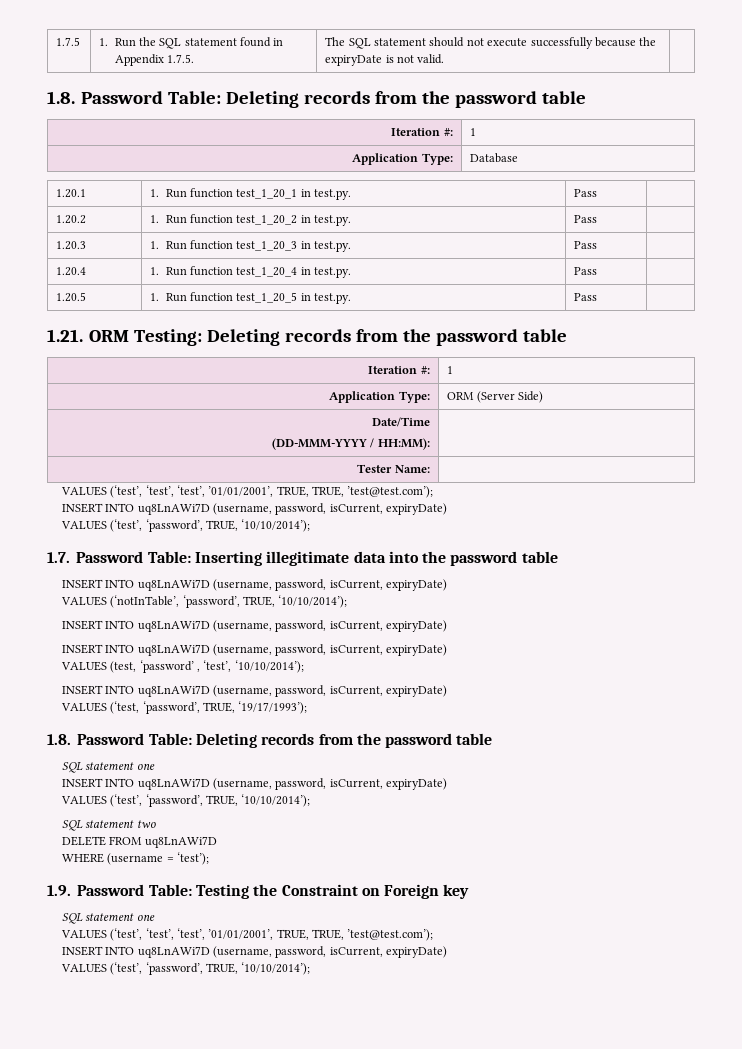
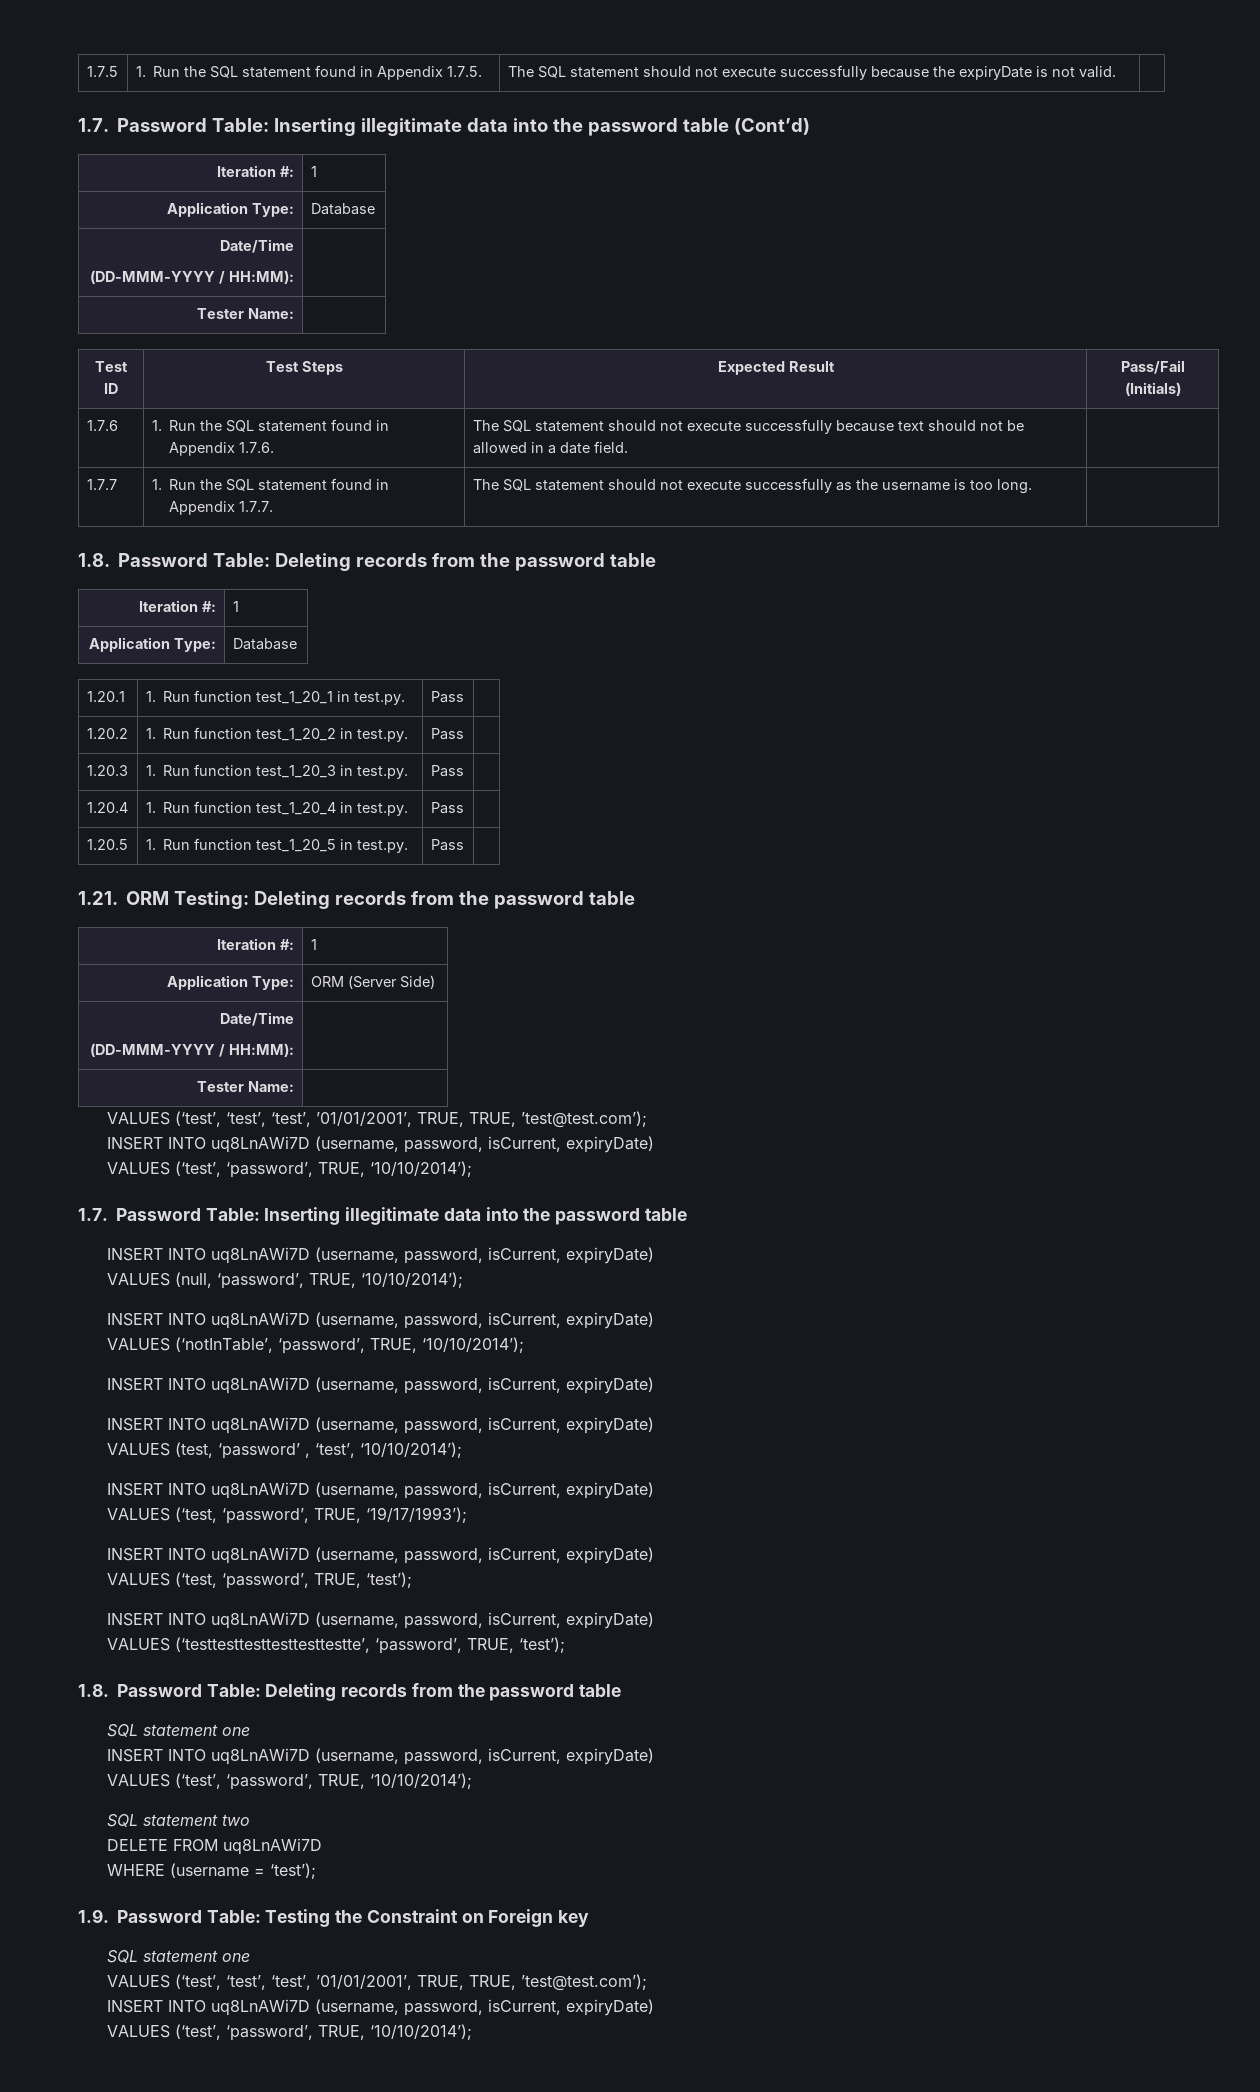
+ 1.7. Password Table: Inserting illegitimate data into the password table (Cont’d)
+ Iteration #: | 1
+ Application Type: | Database
+ Date/Time
+ (DD-MMM-YYYY / HH:MM): |
+ Tester Name: |
+ Test ID | Test Steps | Expected Result | Pass/Fail (Initials)
+ 1.7.6 | 1. Run the SQL statement found in Appendix 1.7.6. | The SQL statement should not execute successfully because text should not be allowed in a date field. |
+ 1.7.7 | 1. Run the SQL statement found in Appendix 1.7.7. | The SQL statement should not execute successfully as the username is too long. |
+ VALUES (null, ‘password’, TRUE, ‘10/10/2014’);
+ INSERT INTO uq8LnAWi7D (username, password, isCurrent, expiryDate)
  VALUES (‘test, ‘password’, TRUE, ‘19/17/1993’);
+ INSERT INTO uq8LnAWi7D (username, password, isCurrent, expiryDate)
+ VALUES (‘test, ‘password’, TRUE, ‘test’);
+ INSERT INTO uq8LnAWi7D (username, password, isCurrent, expiryDate)
+ VALUES (‘testtesttesttesttesttestte’, ‘password’, TRUE, ‘test’);

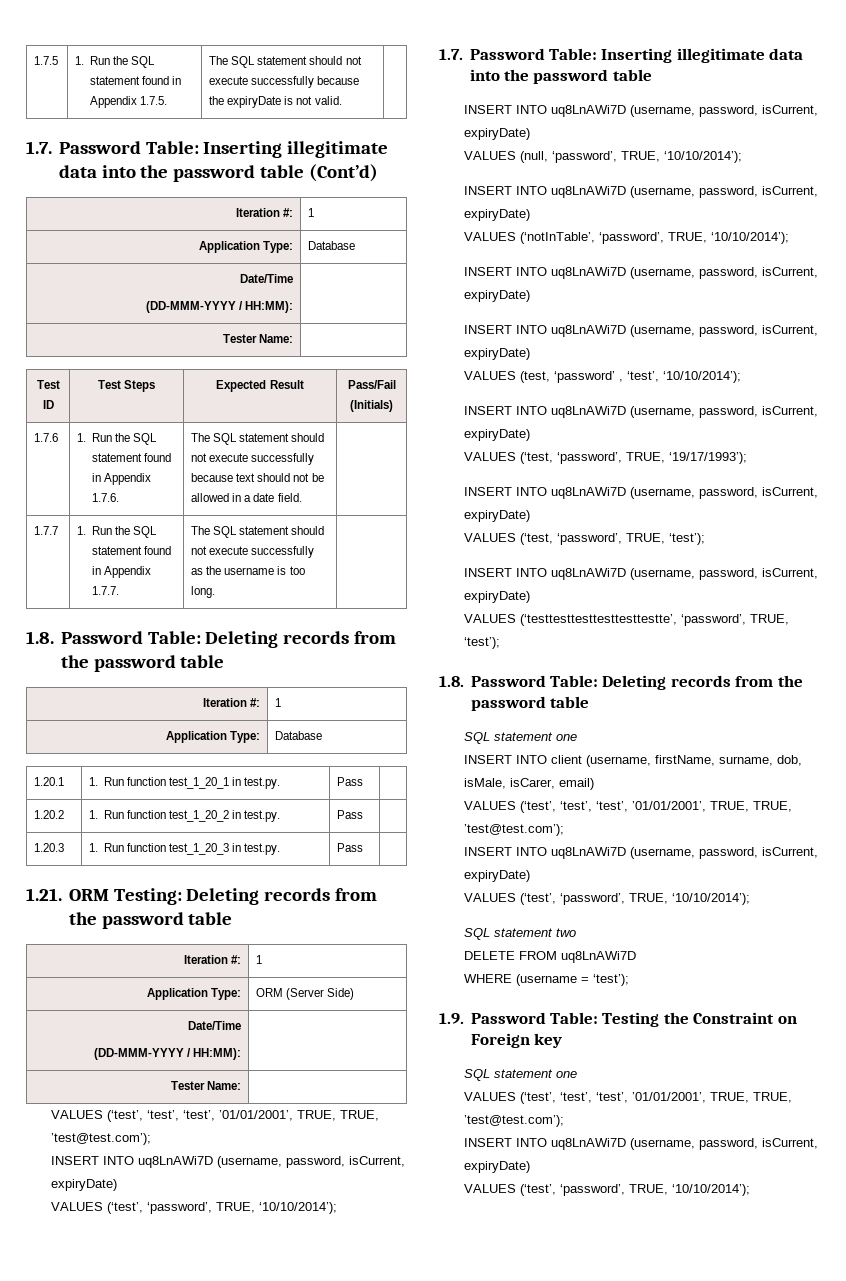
- 1.20.4 | 1. Run function test_1_20_4 in test.py. | Pass |
- 1.20.5 | 1. Run function test_1_20_5 in test.py. | Pass |
+ INSERT INTO client (username, firstName, surname, dob, isMale, isCarer, email)
+ VALUES (‘test’, ‘test’, ‘test’, ’01/01/2001’, TRUE, TRUE, ’test@test.com’);

